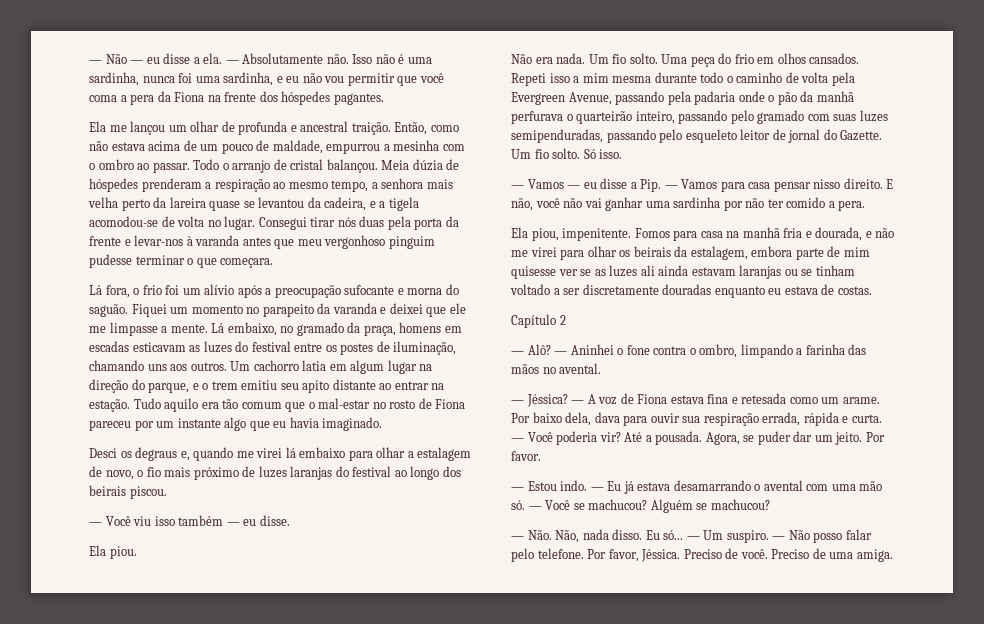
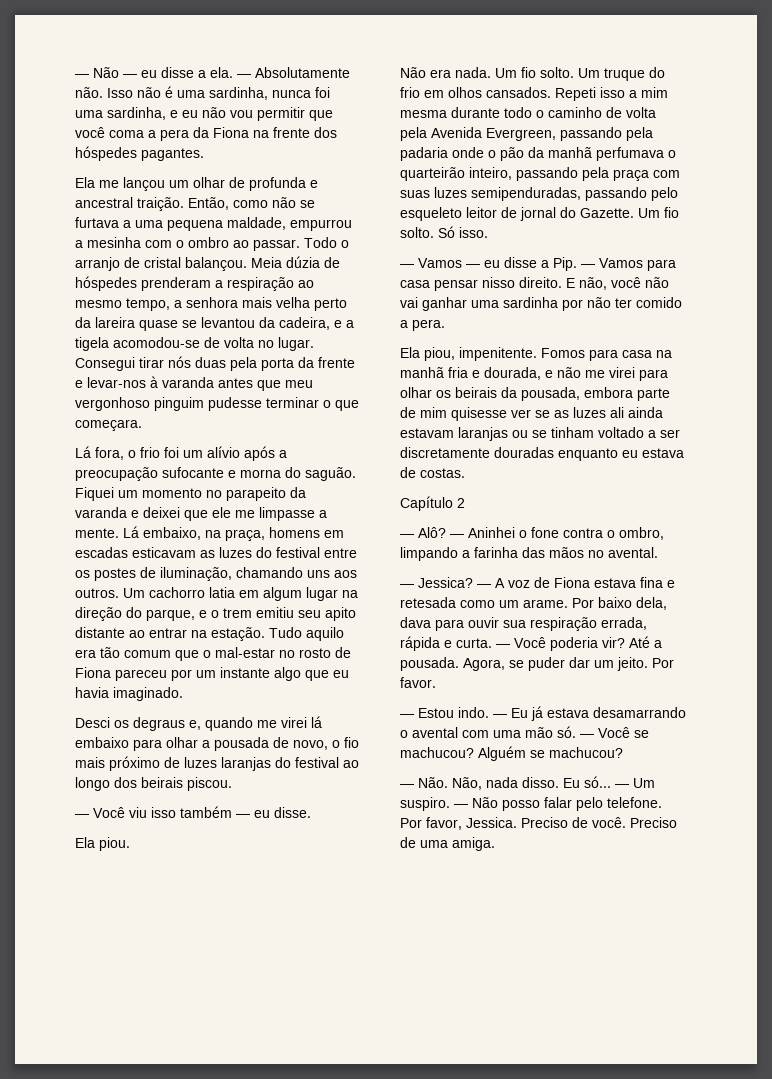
- Então, como não estava acima de um pouco de maldade, empurrou a mesinha com o ombro ao passar.
+ Então, como não se furtava a uma pequena maldade, empurrou a mesinha com o ombro ao passar.
- Lá embaixo, no gramado da praça, homens em escadas esticavam as luzes do festival entre os postes de iluminação, chamando uns aos outros.
+ Lá embaixo, na praça, homens em escadas esticavam as luzes do festival entre os postes de iluminação, chamando uns aos outros.
- Desci os degraus e, quando me virei lá embaixo para olhar a estalagem de novo, o fio mais próximo de luzes laranjas do festival ao longo dos beirais piscou.
+ Desci os degraus e, quando me virei lá embaixo para olhar a pousada de novo, o fio mais próximo de luzes laranjas do festival ao longo dos beirais piscou.
- Uma peça do frio em olhos cansados.
+ Um truque do frio em olhos cansados.
- Repeti isso a mim mesma durante todo o caminho de volta pela Evergreen Avenue, passando pela padaria onde o pão da manhã perfurava o quarteirão inteiro, passando pelo gramado com suas luzes semipenduradas, passando pelo esqueleto leitor de jornal do Gazette.
+ Repeti isso a mim mesma durante todo o caminho de volta pela Avenida Evergreen, passando pela padaria onde o pão da manhã perfumava o quarteirão inteiro, passando pela praça com suas luzes semipenduradas, passando pelo esqueleto leitor de jornal do Gazette.
- Fomos para casa na manhã fria e dourada, e não me virei para olhar os beirais da estalagem, embora parte de mim quisesse ver se as luzes ali ainda estavam laranjas ou se tinham voltado a ser discretamente douradas enquanto eu estava de costas.
+ Fomos para casa na manhã fria e dourada, e não me virei para olhar os beirais da pousada, embora parte de mim quisesse ver se as luzes ali ainda estavam laranjas ou se tinham voltado a ser discretamente douradas enquanto eu estava de costas.
- — Jéssica?
+ — Jessica?
- Por favor, Jéssica.
+ Por favor, Jessica.

